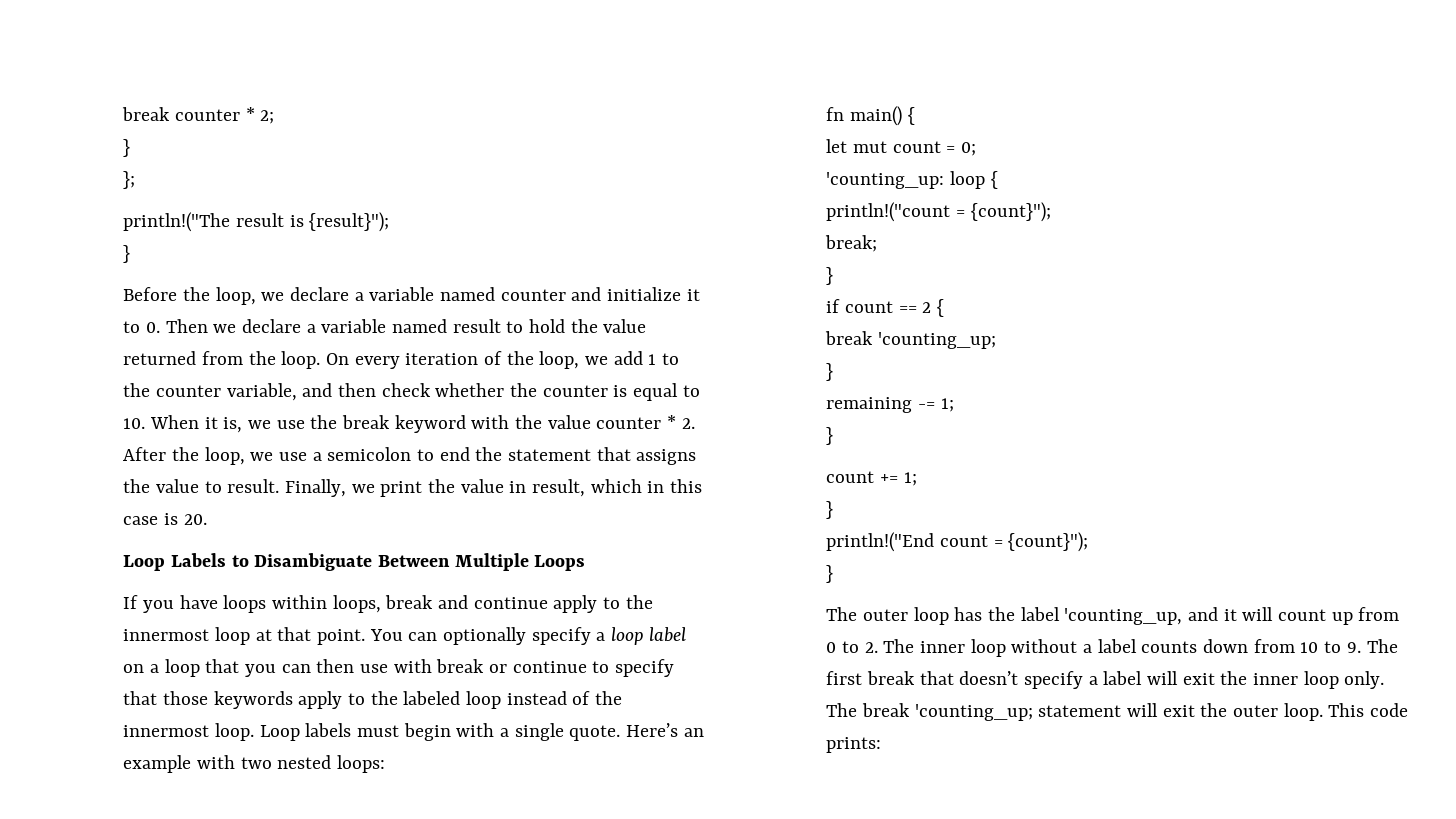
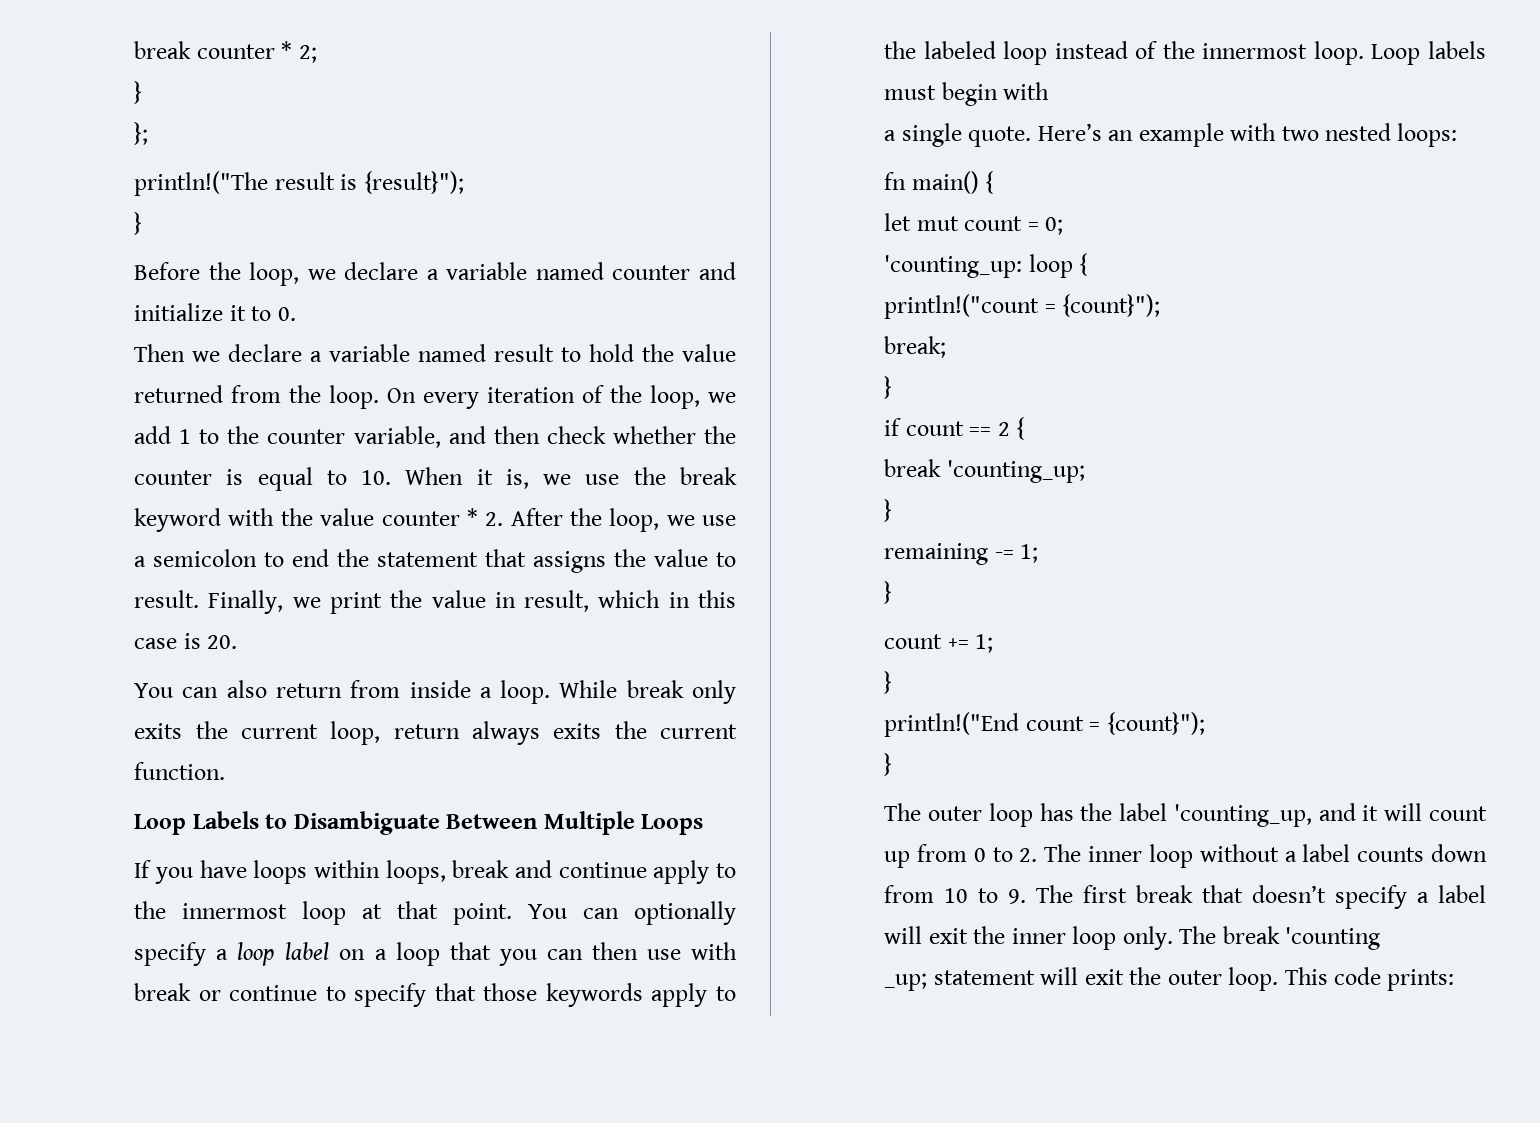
- Before the loop, we declare a variable named counter and initialize it to 0. Then we declare a variable named result to hold the value returned from the loop.
+ Before the loop, we declare a variable named counter and initialize it to 0.
+ Then we declare a variable named result to hold the value returned from the loop.
+ You can also return from inside a loop. While break only exits the current loop, return always exits the current function.
- Loop labels must begin with a single quote.
+ Loop labels must begin with
+ a single quote.
- The break 'counting_up; statement will exit the outer loop.
+ The break 'counting
+ _up; statement will exit the outer loop.

